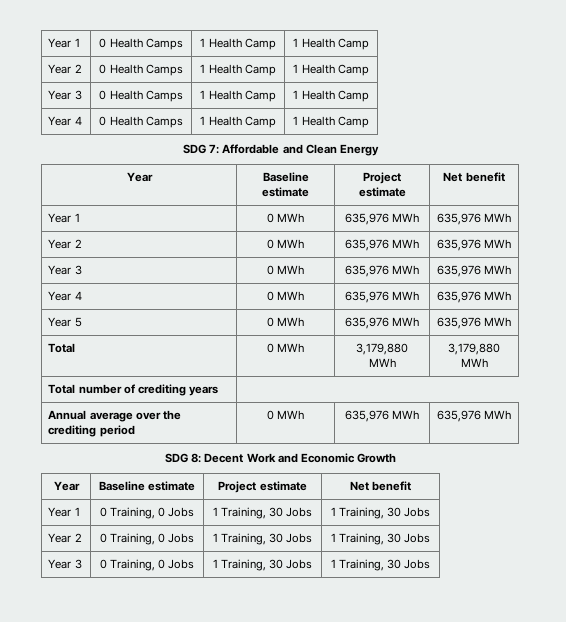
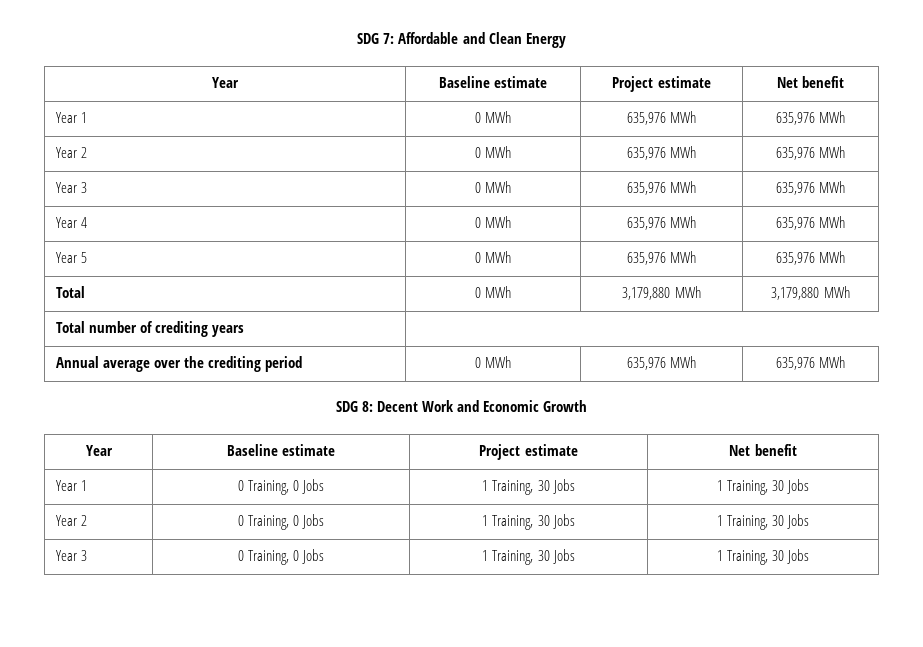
- Year 1 | 0 Health Camps | 1 Health Camp | 1 Health Camp
- Year 2 | 0 Health Camps | 1 Health Camp | 1 Health Camp
- Year 3 | 0 Health Camps | 1 Health Camp | 1 Health Camp
- Year 4 | 0 Health Camps | 1 Health Camp | 1 Health Camp

